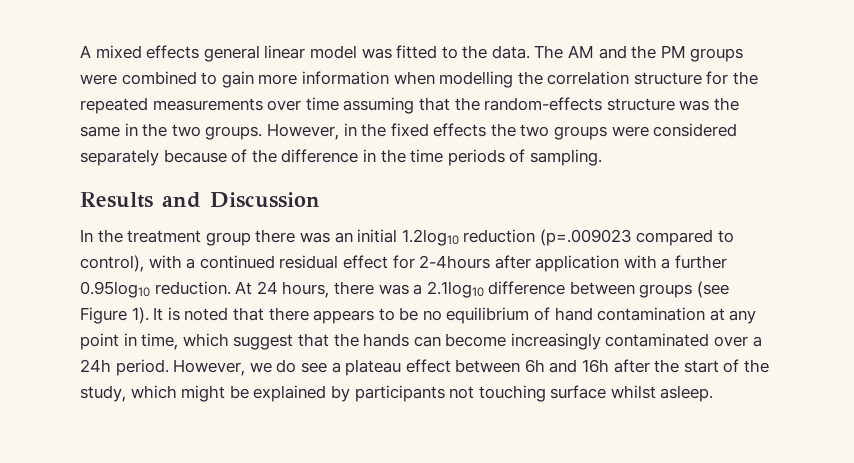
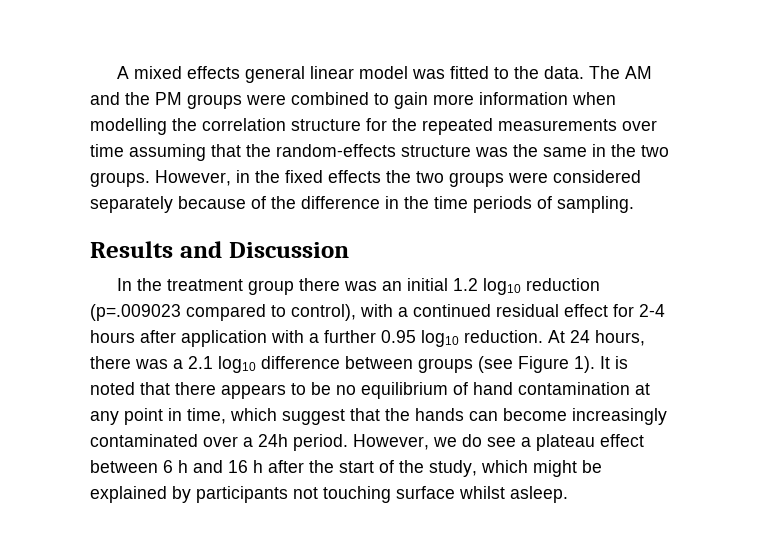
- In the treatment group there was an initial 1.2log10 reduction (p=.009023 compared to control), with a continued residual effect for 2-4hours after application with a further 0.95log10 reduction.
+ In the treatment group there was an initial 1.2 log10 reduction (p=.009023 compared to control), with a continued residual effect for 2-4 hours after application with a further 0.95 log10 reduction.
- At 24 hours, there was a 2.1log10 difference between groups (see Figure 1).
+ At 24 hours, there was a 2.1 log10 difference between groups (see Figure 1).
- However, we do see a plateau effect between 6h and 16h after the start of the study, which might be explained by participants not touching surface whilst asleep.
+ However, we do see a plateau effect between 6 h and 16 h after the start of the study, which might be explained by participants not touching surface whilst asleep.

